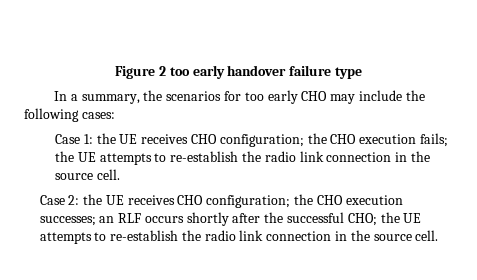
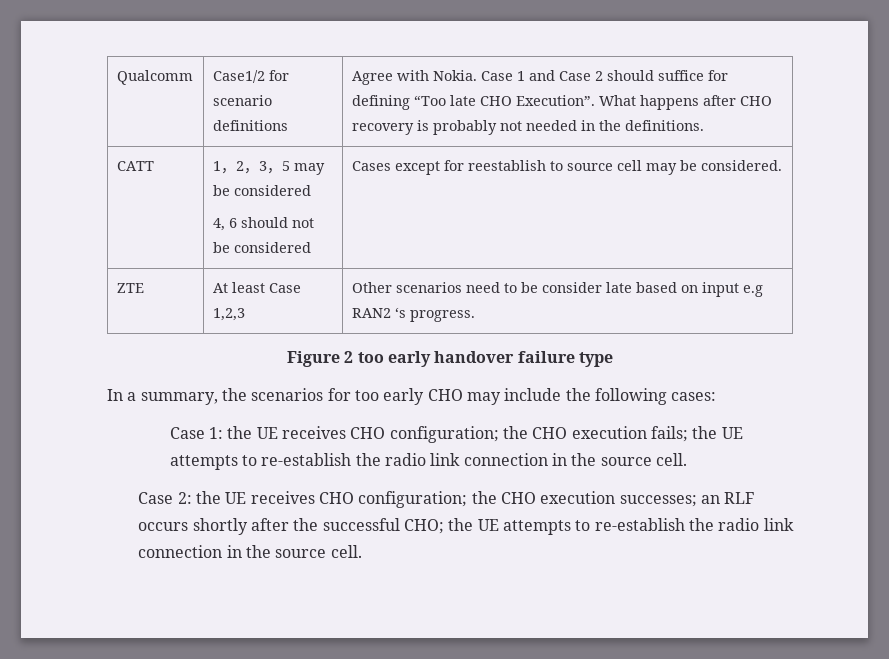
+ Qualcomm | Case1/2 for scenario definitions | Agree with Nokia. Case 1 and Case 2 should suffice for defining “Too late CHO Execution”. What happens after CHO recovery is probably not needed in the definitions.
+ CATT | 1，2，3，5 may be considered
+ 4, 6 should not be considered | Cases except for reestablish to source cell may be considered.
+ ZTE | At least Case 1,2,3 | Other scenarios need to be consider late based on input e.g RAN2 ‘s progress.

